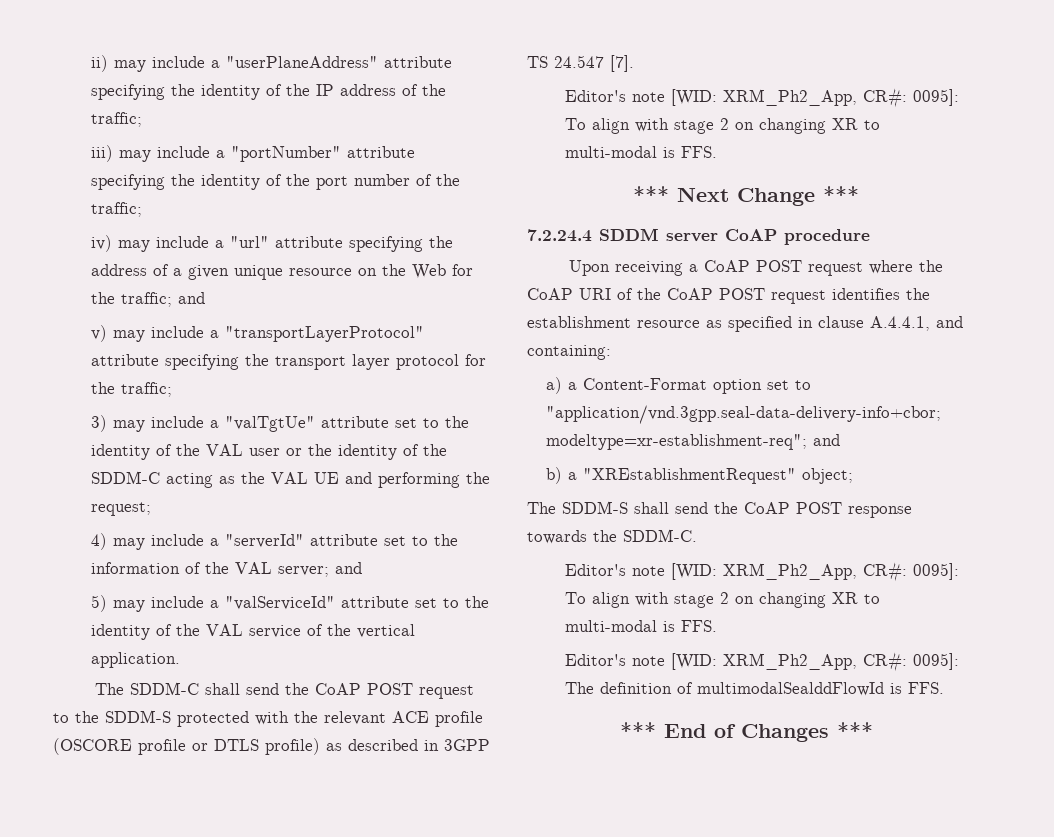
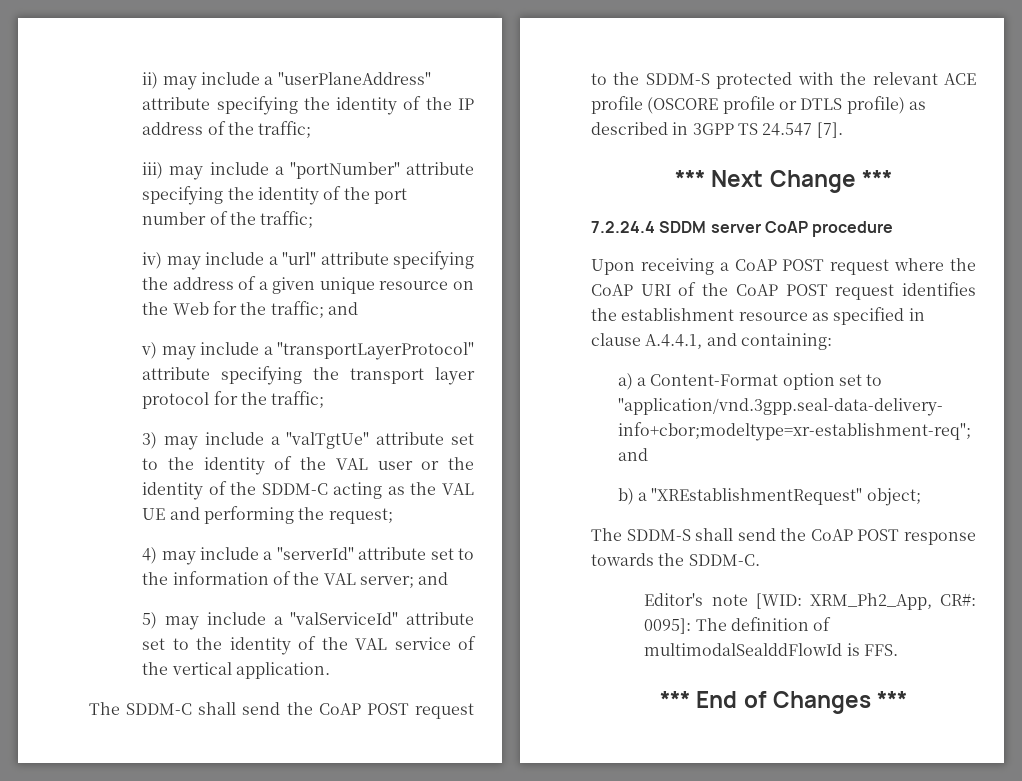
  The SDDM-C shall send the CoAP POST request to the SDDM-S protected with the relevant ACE profile (OSCORE profile or DTLS profile) as described in 3GPP TS 24.547 [7].
- Editor's note [WID: XRM_Ph2_App, CR#: 0095]: To align with stage 2 on changing XR to multi-modal is FFS.
  The SDDM-S shall send the CoAP POST response towards the SDDM-C.
- Editor's note [WID: XRM_Ph2_App, CR#: 0095]: To align with stage 2 on changing XR to multi-modal is FFS.

